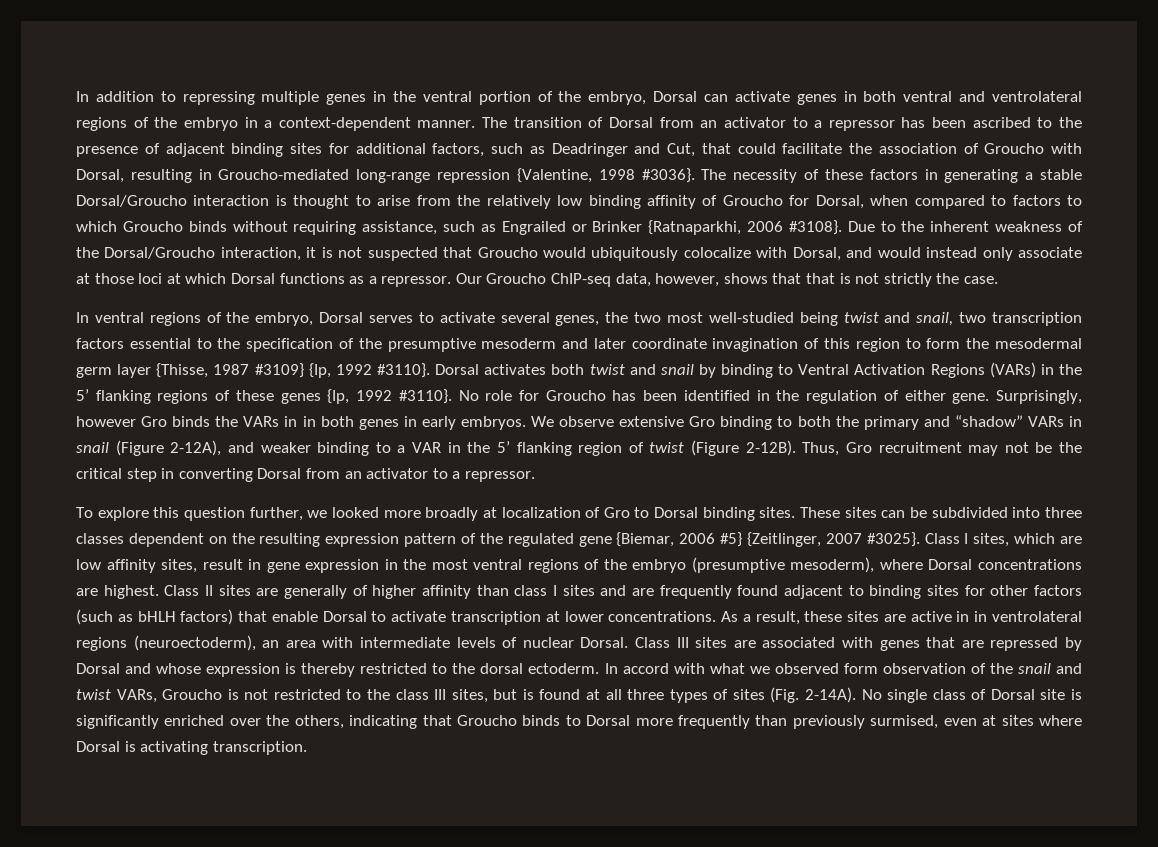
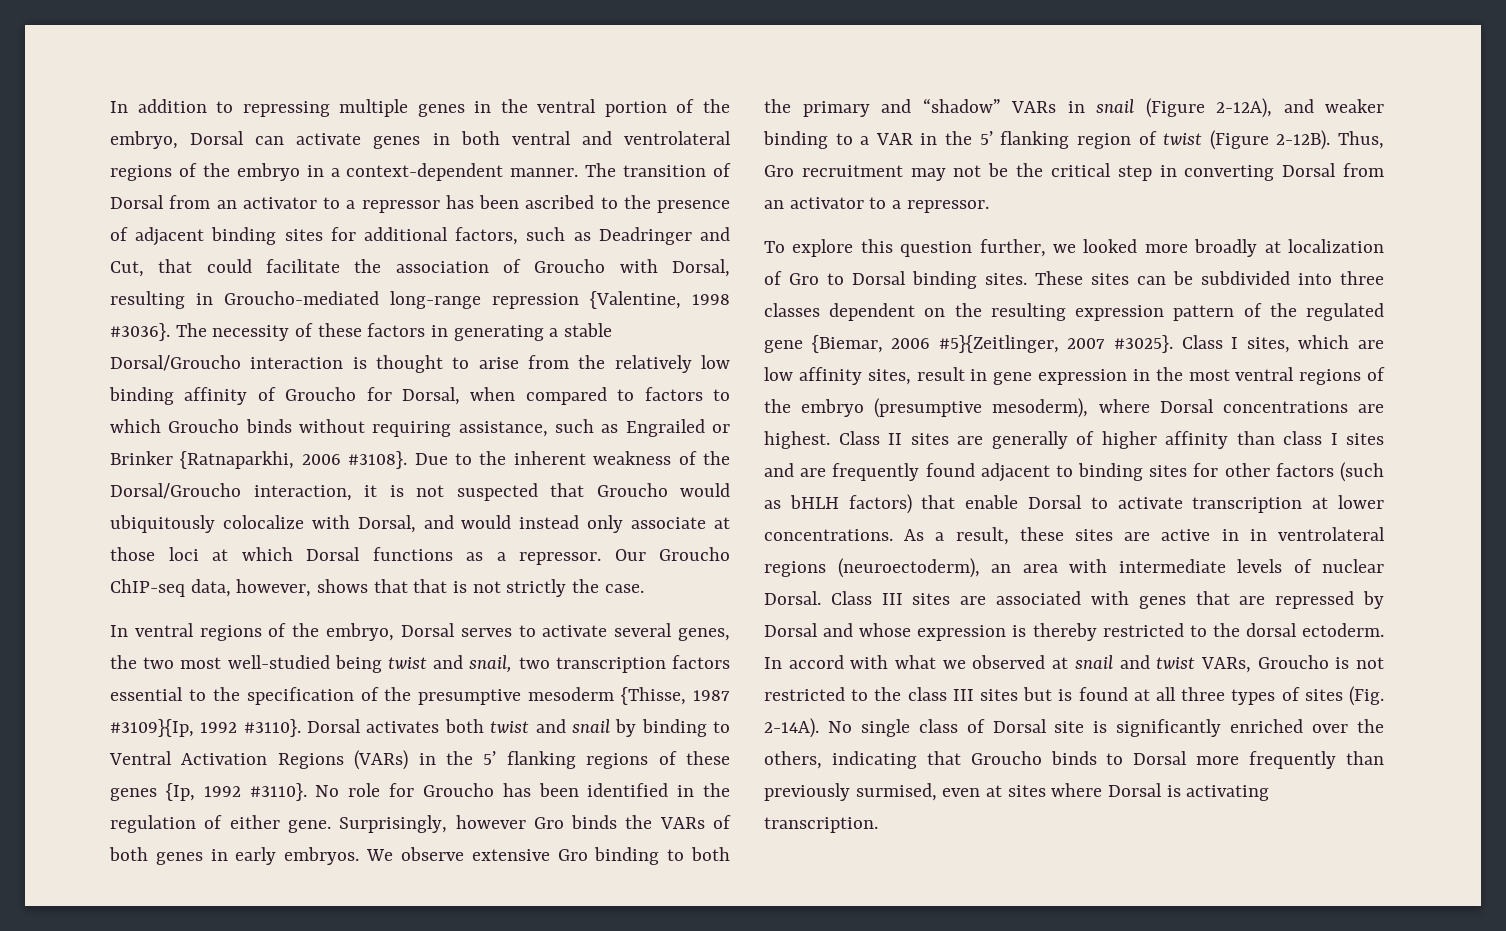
- In ventral regions of the embryo, Dorsal serves to activate several genes, the two most well-studied being twist and snail, two transcription factors essential to the specification of the presumptive mesoderm and later coordinate invagination of this region to form the mesodermal germ layer {Thisse, 1987 #3109} {Ip, 1992 #3110}.
+ In ventral regions of the embryo, Dorsal serves to activate several genes, the two most well-studied being twist and snail, two transcription factors essential to the specification of the presumptive mesoderm {Thisse, 1987 #3109}{Ip, 1992 #3110}.
- Surprisingly, however Gro binds the VARs in in both genes in early embryos.
+ Surprisingly, however Gro binds the VARs of both genes in early embryos.
- These sites can be subdivided into three classes dependent on the resulting expression pattern of the regulated gene {Biemar, 2006 #5} {Zeitlinger, 2007 #3025}.
+ These sites can be subdivided into three classes dependent on the resulting expression pattern of the regulated gene {Biemar, 2006 #5}{Zeitlinger, 2007 #3025}.
- In accord with what we observed form observation of the snail and twist VARs, Groucho is not restricted to the class III sites, but is found at all three types of sites (Fig. 2-14A).
+ In accord with what we observed at snail and twist VARs, Groucho is not restricted to the class III sites but is found at all three types of sites (Fig. 2-14A).

